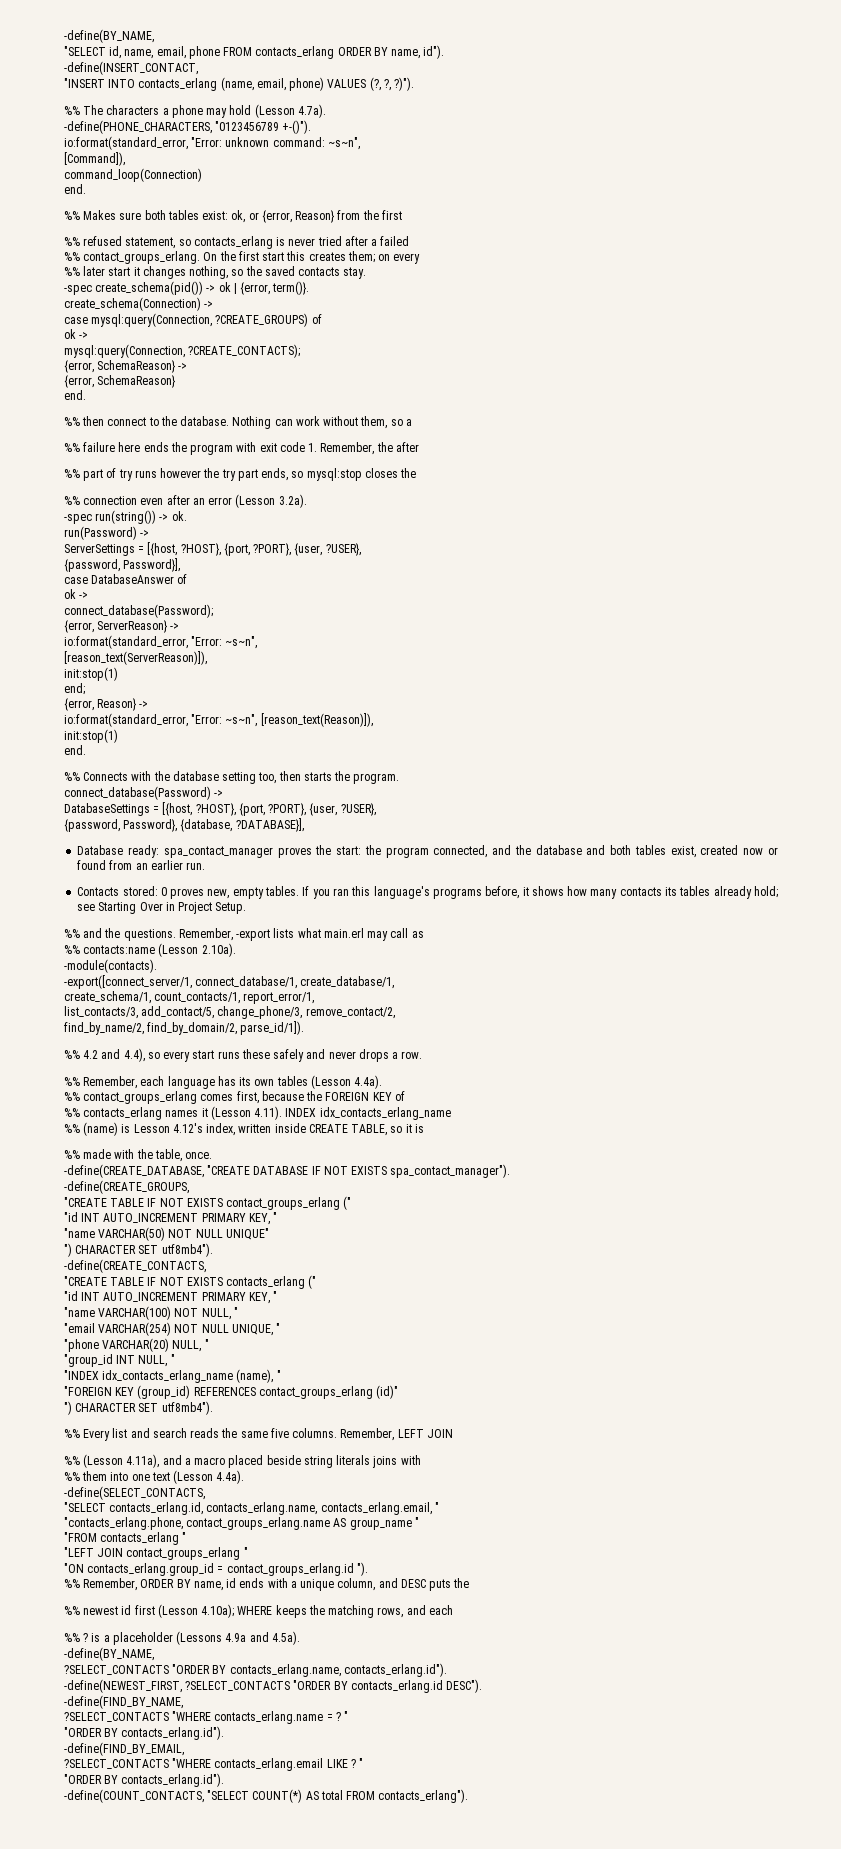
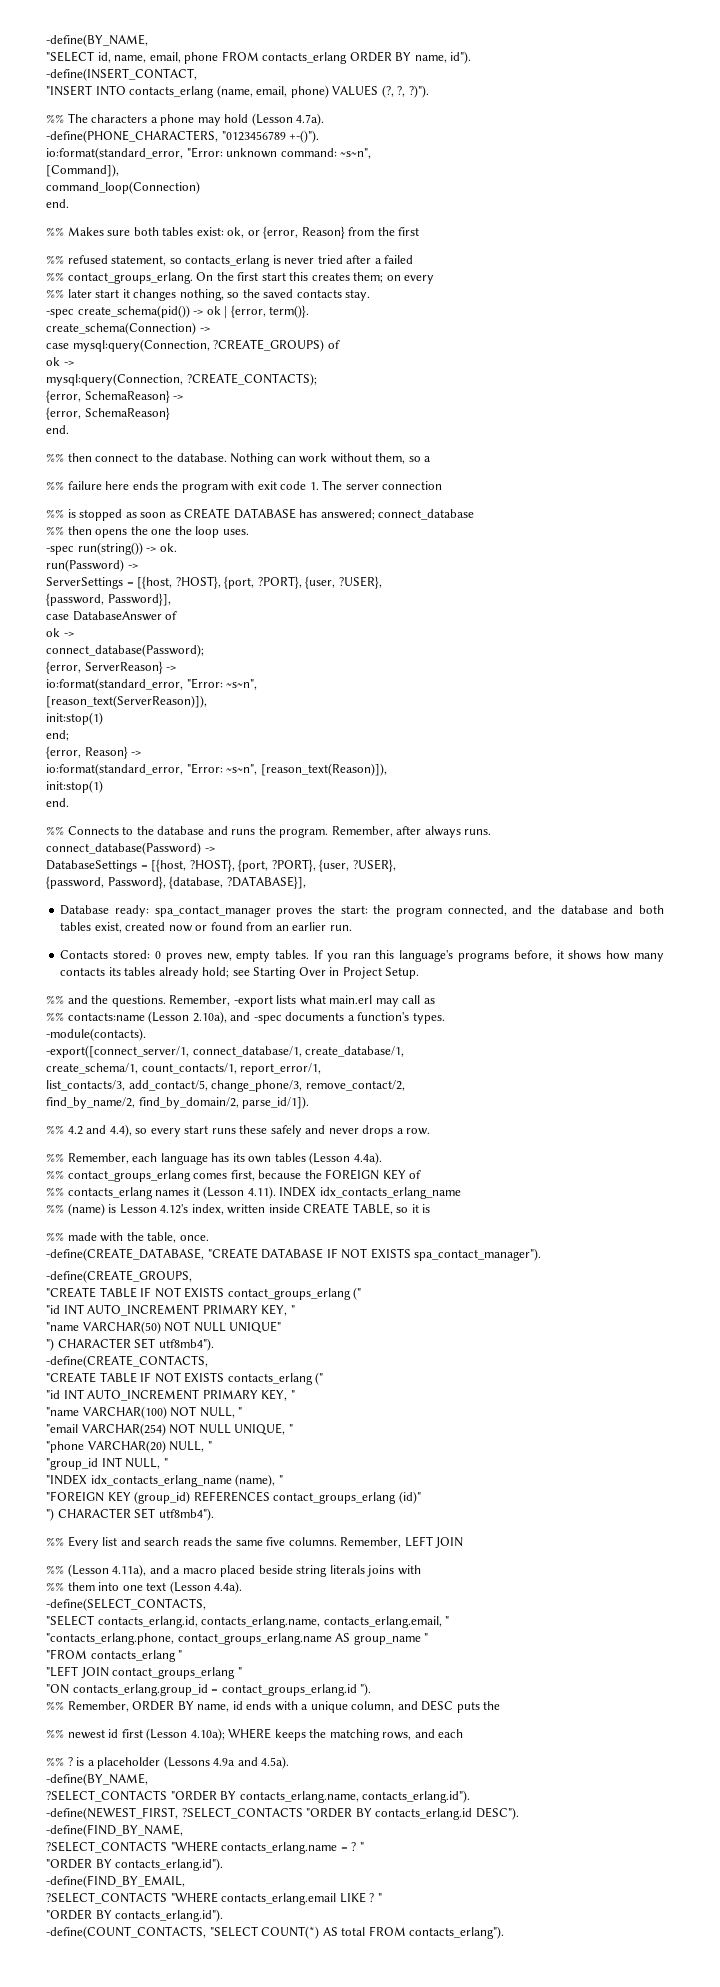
- %% failure here ends the program with exit code 1. Remember, the after
- %% part of try runs however the try part ends, so mysql:stop closes the
- %% connection even after an error (Lesson 3.2a).
+ %% failure here ends the program with exit code 1. The server connection
+ %% is stopped as soon as CREATE DATABASE has answered; connect_database
+ %% then opens the one the loop uses.
- %% Connects with the database setting too, then starts the program.
+ %% Connects to the database and runs the program. Remember, after always runs.
- %% contacts:name (Lesson 2.10a).
+ %% contacts:name (Lesson 2.10a), and -spec documents a function's types.

